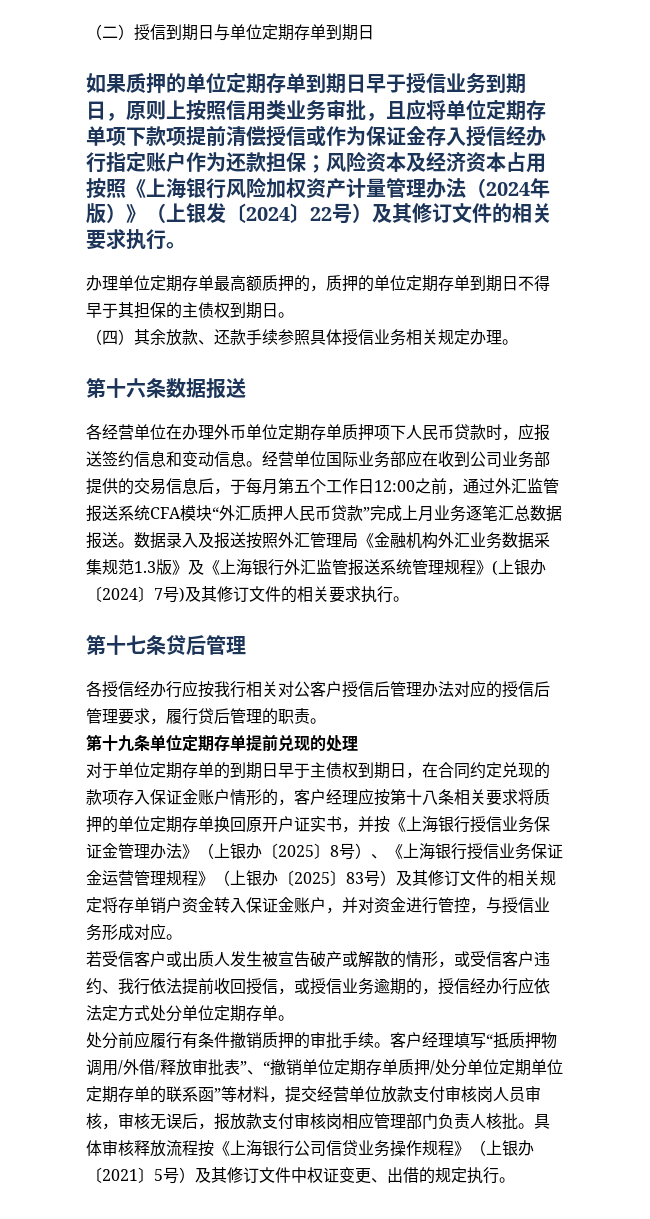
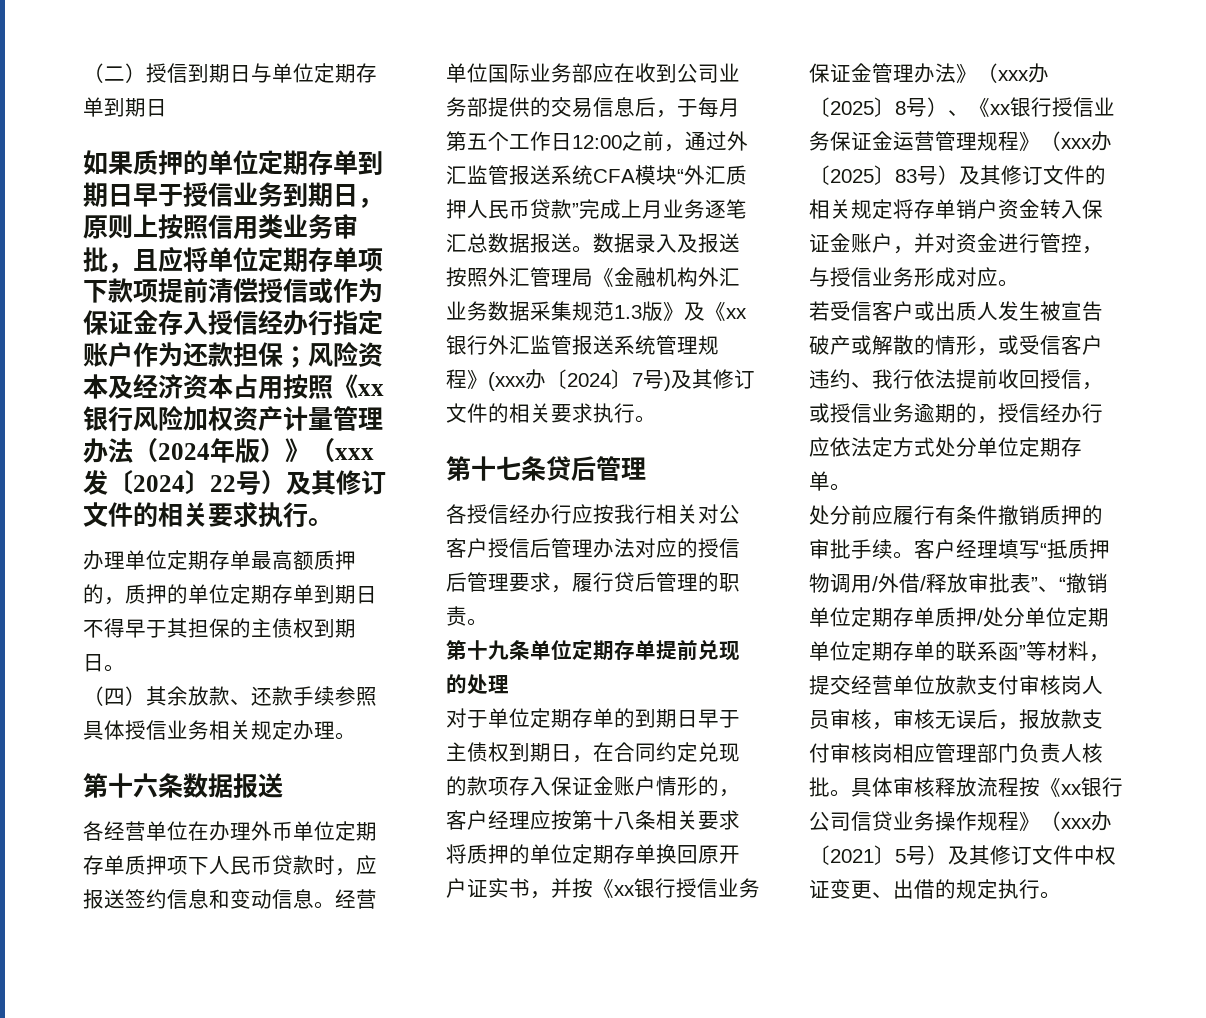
- 风险资本及经济资本占用按照《上海银行风险加权资产计量管理办法（2024年版）》（上银发〔2024〕22号）及其修订文件的相关要求执行。
+ 风险资本及经济资本占用按照《xx银行风险加权资产计量管理办法（2024年版）》（xxx发〔2024〕22号）及其修订文件的相关要求执行。
- 数据录入及报送按照外汇管理局《金融机构外汇业务数据采集规范1.3版》及《上海银行外汇监管报送系统管理规程》(上银办〔2024〕7号)及其修订文件的相关要求执行。
+ 数据录入及报送按照外汇管理局《金融机构外汇业务数据采集规范1.3版》及《xx银行外汇监管报送系统管理规程》(xxx办〔2024〕7号)及其修订文件的相关要求执行。
- 对于单位定期存单的到期日早于主债权到期日，在合同约定兑现的款项存入保证金账户情形的，客户经理应按第十八条相关要求将质押的单位定期存单换回原开户证实书，并按《上海银行授信业务保证金管理办法》（上银办〔2025〕8号）、《上海银行授信业务保证金运营管理规程》（上银办〔2025〕83号）及其修订文件的相关规定将存单销户资金转入保证金账户，并对资金进行管控，与授信业务形成对应。
+ 对于单位定期存单的到期日早于主债权到期日，在合同约定兑现的款项存入保证金账户情形的，客户经理应按第十八条相关要求将质押的单位定期存单换回原开户证实书，并按《xx银行授信业务保证金管理办法》（xxx办〔2025〕8号）、《xx银行授信业务保证金运营管理规程》（xxx办〔2025〕83号）及其修订文件的相关规定将存单销户资金转入保证金账户，并对资金进行管控，与授信业务形成对应。
- 具体审核释放流程按《上海银行公司信贷业务操作规程》（上银办〔2021〕5号）及其修订文件中权证变更、出借的规定执行。
+ 具体审核释放流程按《xx银行公司信贷业务操作规程》（xxx办〔2021〕5号）及其修订文件中权证变更、出借的规定执行。

